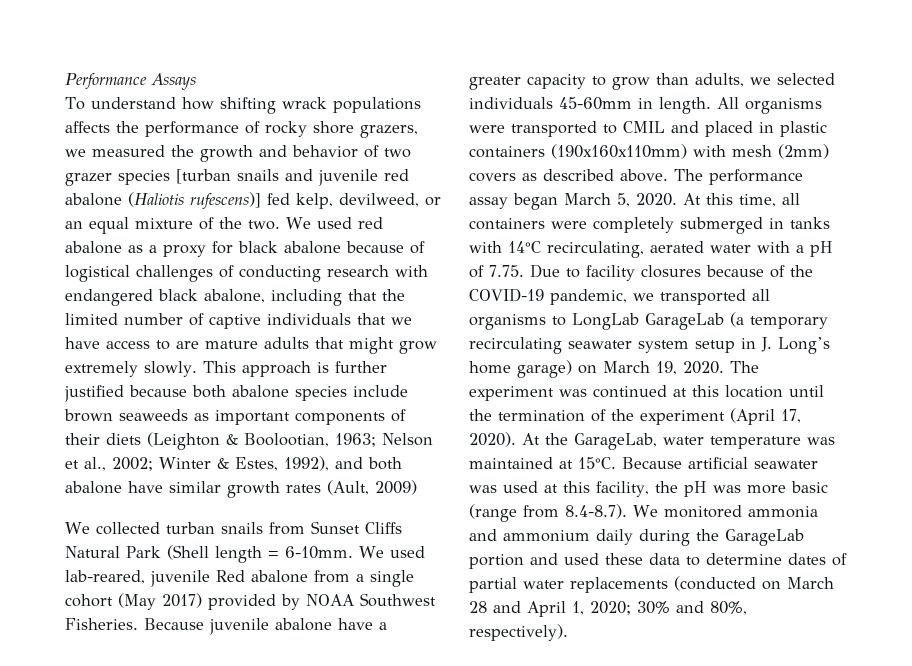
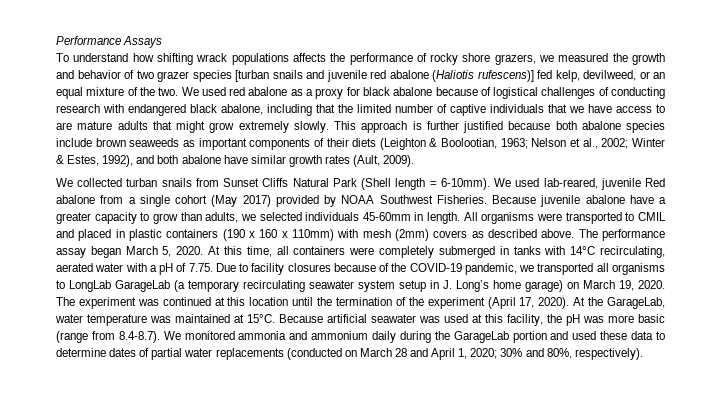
- This approach is further justified because both abalone species include brown seaweeds as important components of their diets (Leighton & Boolootian, 1963; Nelson et al., 2002; Winter & Estes, 1992), and both abalone have similar growth rates (Ault, 2009)
+ This approach is further justified because both abalone species include brown seaweeds as important components of their diets (Leighton & Boolootian, 1963; Nelson et al., 2002; Winter & Estes, 1992), and both abalone have similar growth rates (Ault, 2009).
- We collected turban snails from Sunset Cliffs Natural Park (Shell length = 6-10mm.
+ We collected turban snails from Sunset Cliffs Natural Park (Shell length = 6-10mm).
- All organisms were transported to CMIL and placed in plastic containers (190x160x110mm) with mesh (2mm) covers as described above.
+ All organisms were transported to CMIL and placed in plastic containers (190 x 160 x 110mm) with mesh (2mm) covers as described above.

